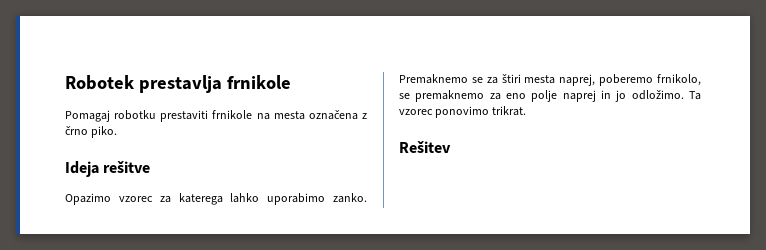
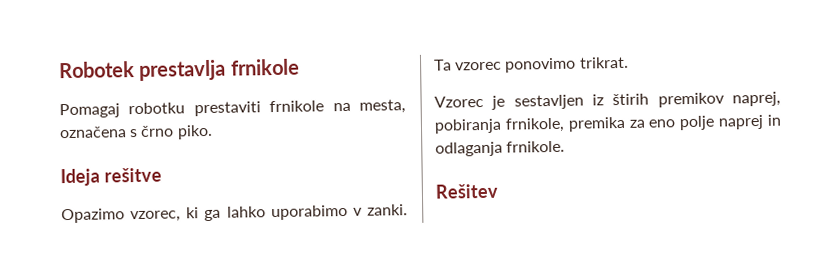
- Pomagaj robotku prestaviti frnikole na mesta označena z črno piko.
+ Pomagaj robotku prestaviti frnikole na mesta, označena s črno piko.
- Opazimo vzorec za katerega lahko uporabimo zanko. Premaknemo se za štiri mesta naprej, poberemo frnikolo, se premaknemo za eno polje naprej in jo odložimo. Ta vzorec ponovimo trikrat.
+ Opazimo vzorec, ki ga lahko uporabimo v zanki. Ta vzorec ponovimo trikrat.
+ Vzorec je sestavljen iz štirih premikov naprej, pobiranja frnikole, premika za eno polje naprej in odlaganja frnikole.

